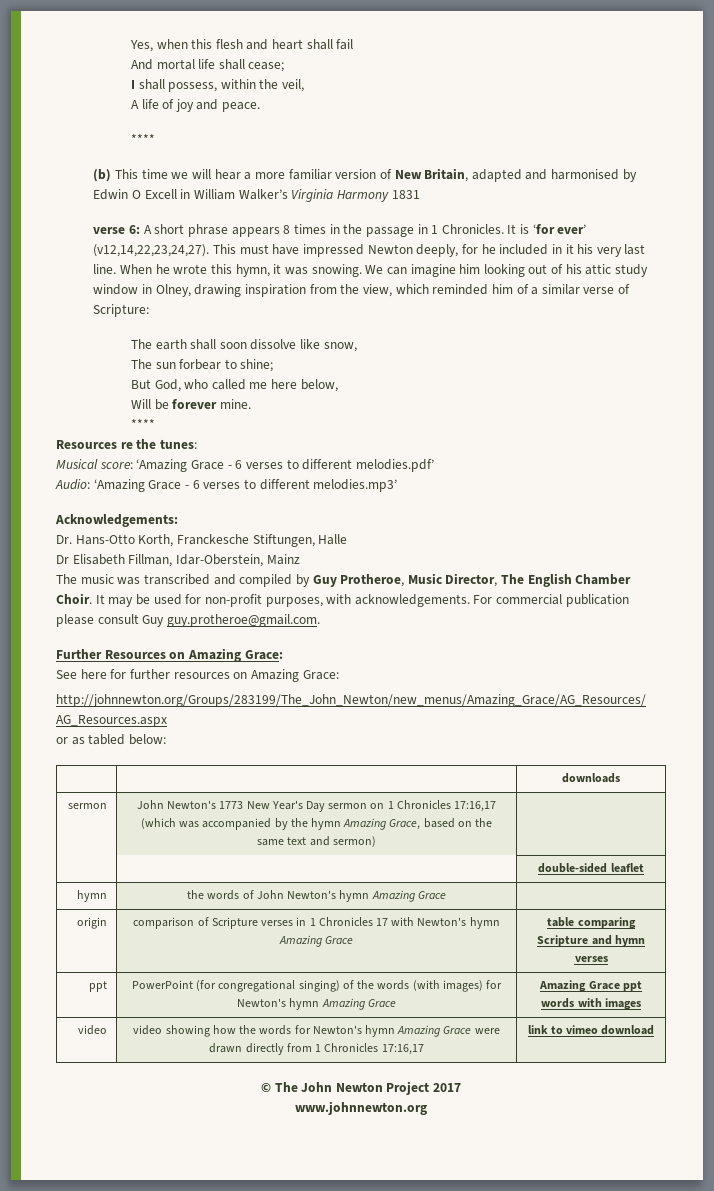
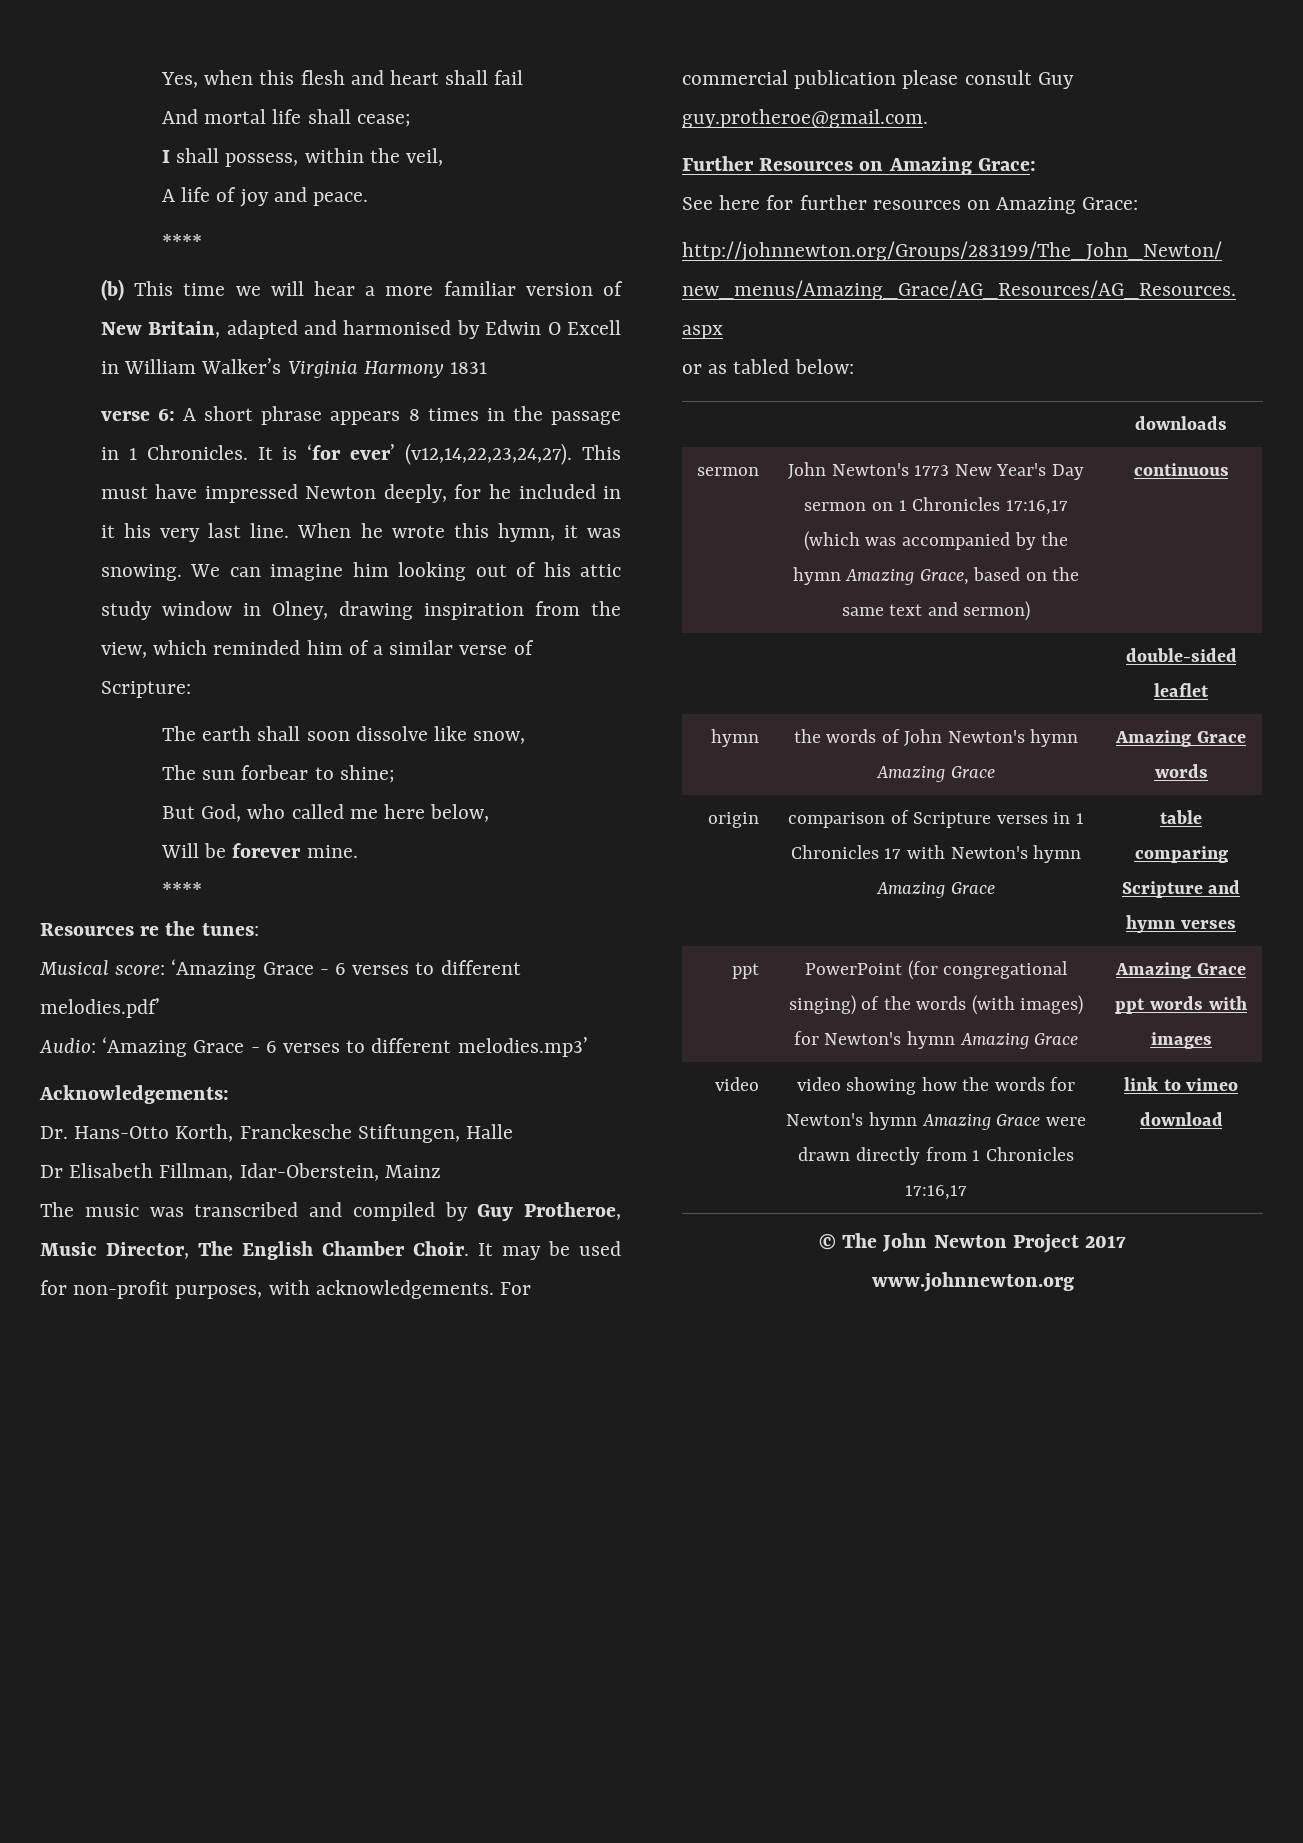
- sermon | John Newton's 1773 New Year's Day sermon on 1 Chronicles 17:16,17 (which was accompanied by the hymn Amazing Grace, based on the same text and sermon) |
+ sermon | John Newton's 1773 New Year's Day sermon on 1 Chronicles 17:16,17 (which was accompanied by the hymn Amazing Grace, based on the same text and sermon) | continuous
- hymn | the words of John Newton's hymn Amazing Grace |
+ hymn | the words of John Newton's hymn Amazing Grace | Amazing Grace words

